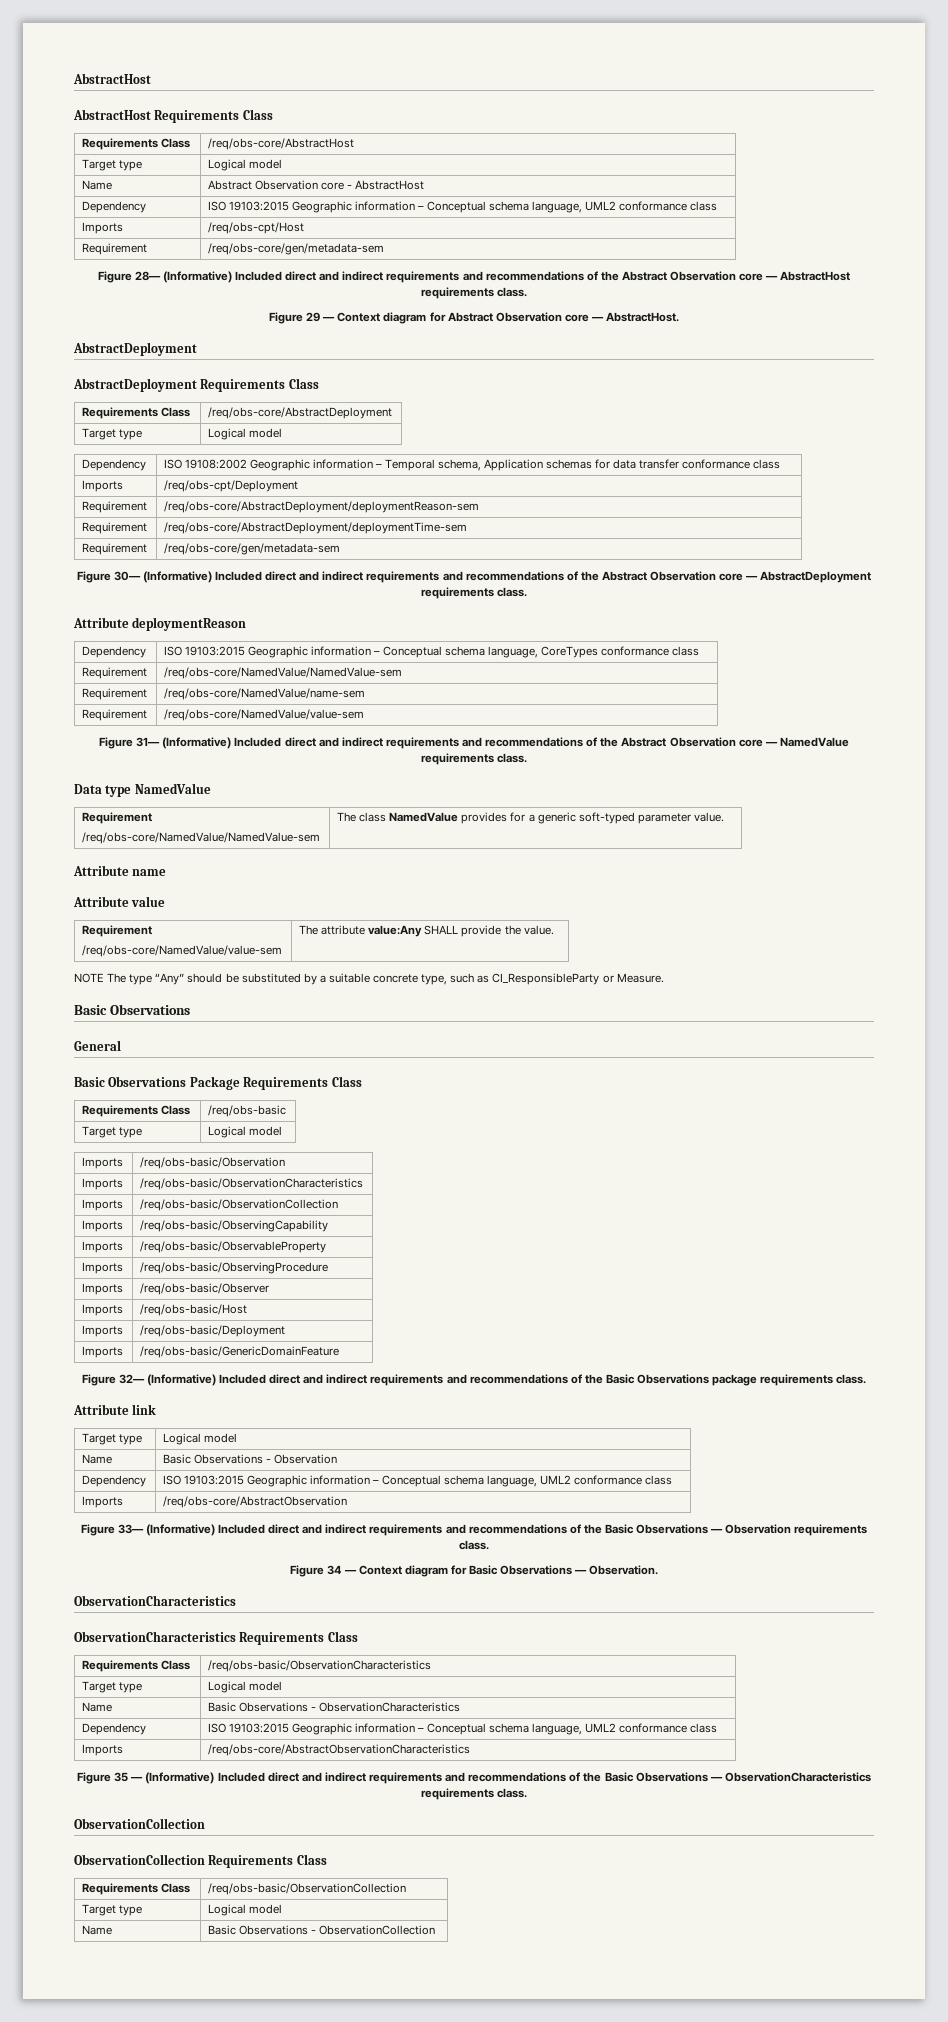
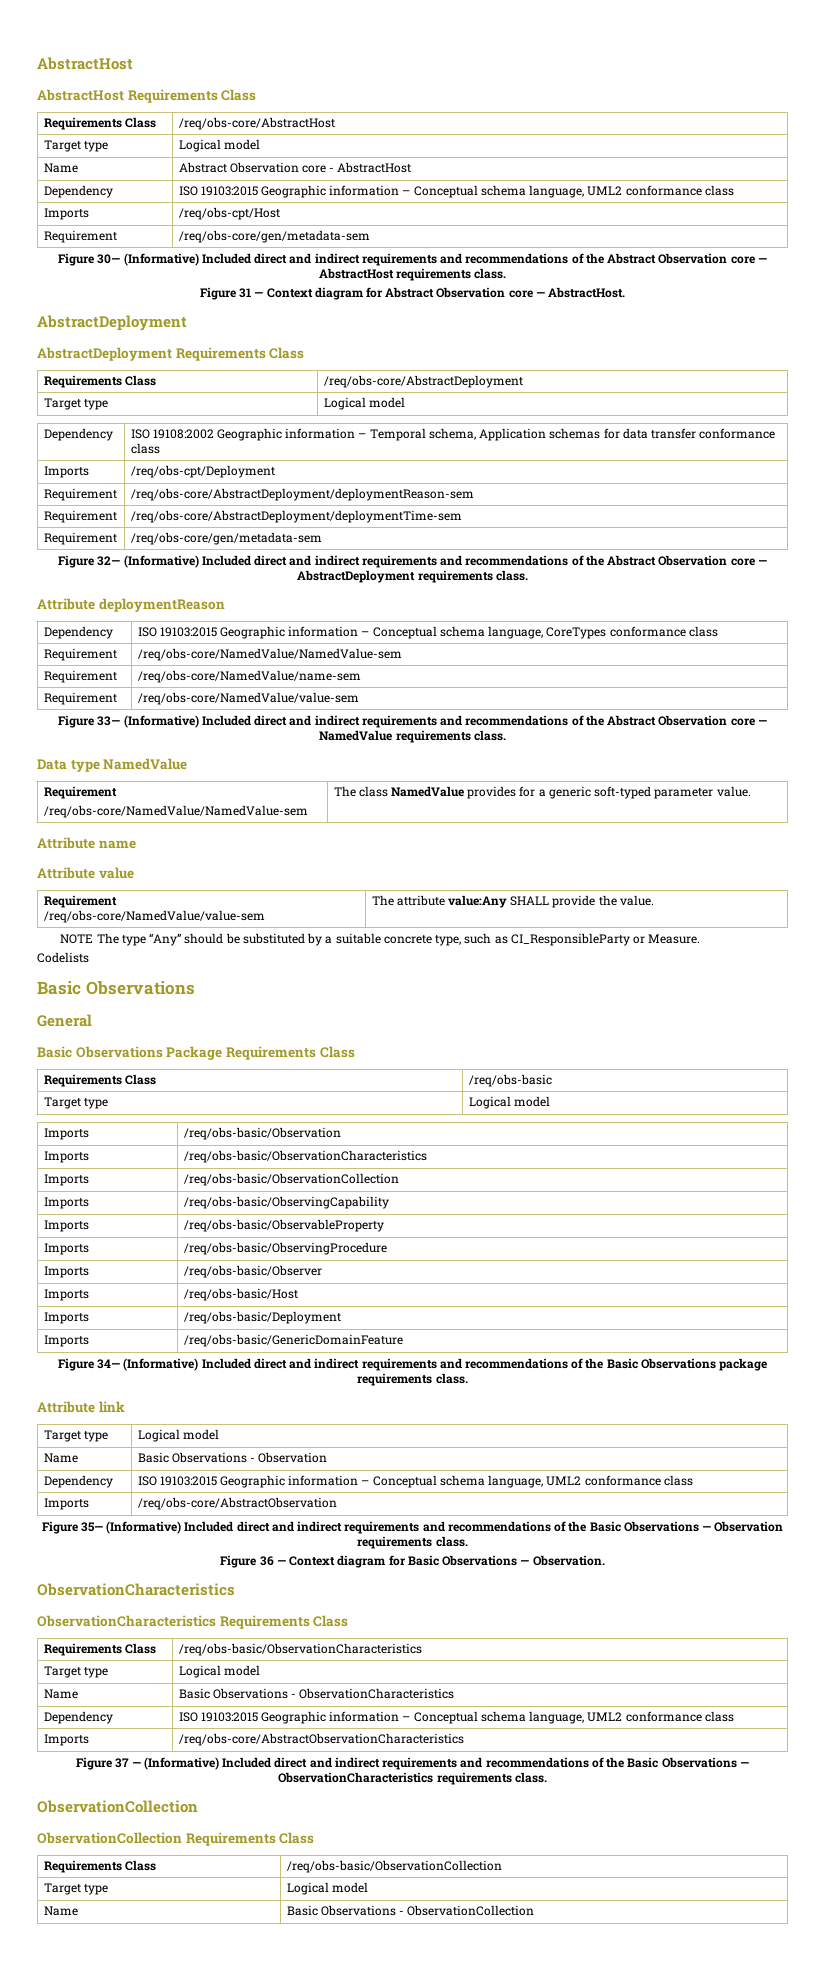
- Figure 28— (Informative) Included direct and indirect requirements and recommendations of the Abstract Observation core — AbstractHost requirements class.
+ Figure 30— (Informative) Included direct and indirect requirements and recommendations of the Abstract Observation core — AbstractHost requirements class.
- Figure 29 — Context diagram for Abstract Observation core — AbstractHost.
+ Figure 31 — Context diagram for Abstract Observation core — AbstractHost.
- Figure 30— (Informative) Included direct and indirect requirements and recommendations of the Abstract Observation core — AbstractDeployment requirements class.
+ Figure 32— (Informative) Included direct and indirect requirements and recommendations of the Abstract Observation core — AbstractDeployment requirements class.
- Figure 31— (Informative) Included direct and indirect requirements and recommendations of the Abstract Observation core — NamedValue requirements class.
+ Figure 33— (Informative) Included direct and indirect requirements and recommendations of the Abstract Observation core — NamedValue requirements class.
+ Codelists
- Figure 32— (Informative) Included direct and indirect requirements and recommendations of the Basic Observations package requirements class.
+ Figure 34— (Informative) Included direct and indirect requirements and recommendations of the Basic Observations package requirements class.
- Figure 33— (Informative) Included direct and indirect requirements and recommendations of the Basic Observations — Observation requirements class.
+ Figure 35— (Informative) Included direct and indirect requirements and recommendations of the Basic Observations — Observation requirements class.
- Figure 34 — Context diagram for Basic Observations — Observation.
+ Figure 36 — Context diagram for Basic Observations — Observation.
- Figure 35 — (Informative) Included direct and indirect requirements and recommendations of the Basic Observations — ObservationCharacteristics requirements class.
+ Figure 37 — (Informative) Included direct and indirect requirements and recommendations of the Basic Observations — ObservationCharacteristics requirements class.

